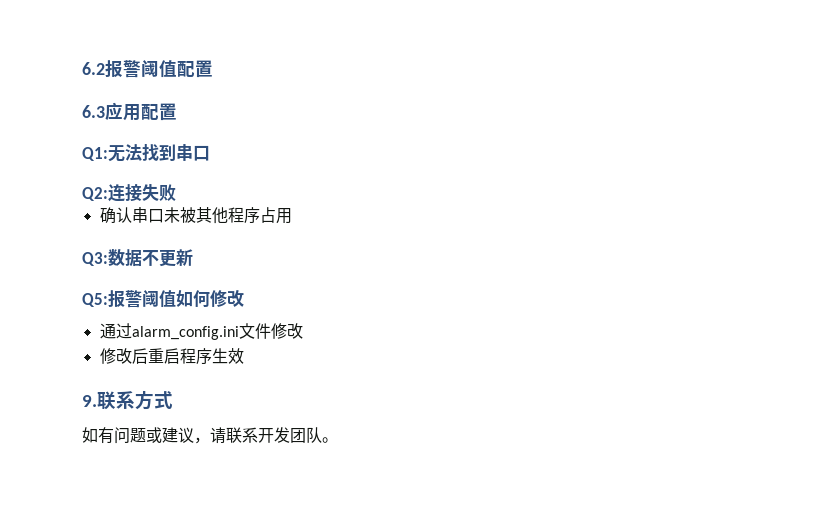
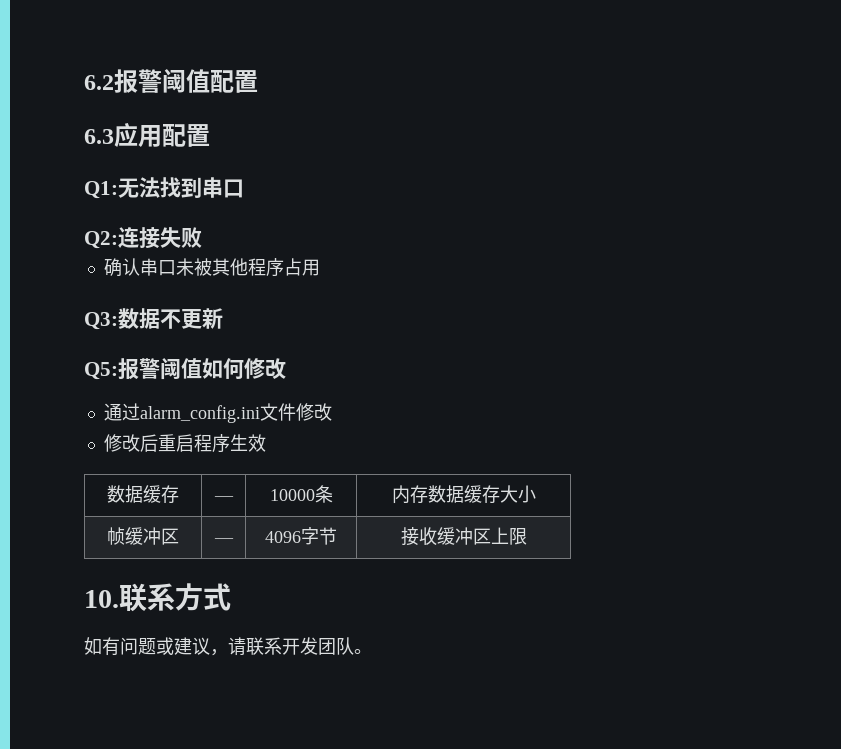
- 9.联系方式
+ 数据缓存 | — | 10000条 | 内存数据缓存大小
+ 帧缓冲区 | — | 4096字节 | 接收缓冲区上限
+ 10.联系方式

